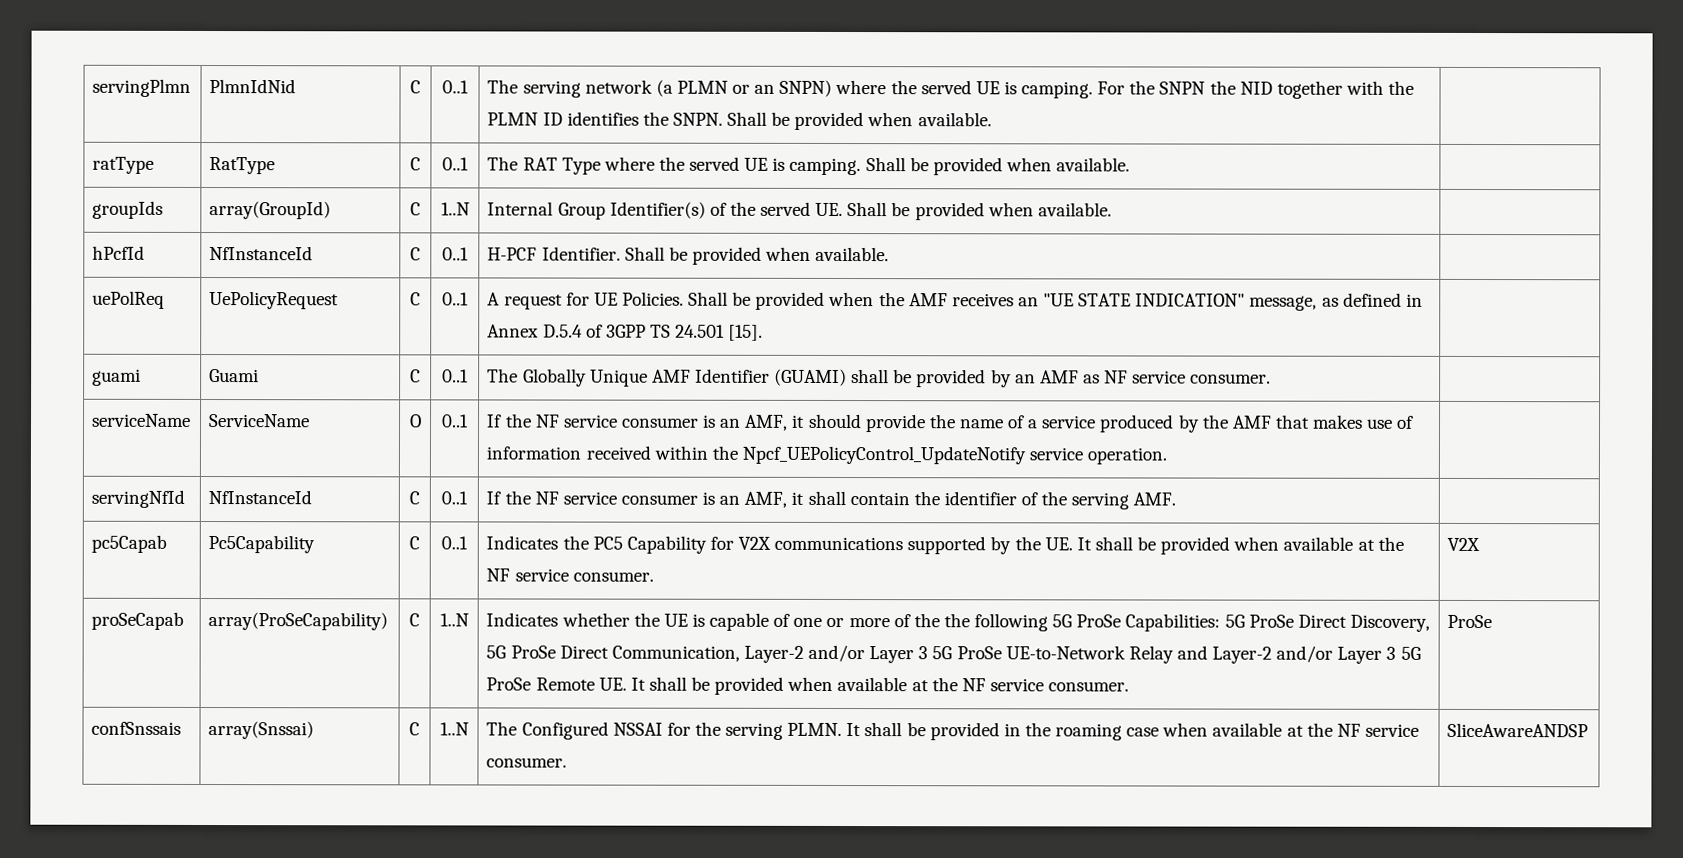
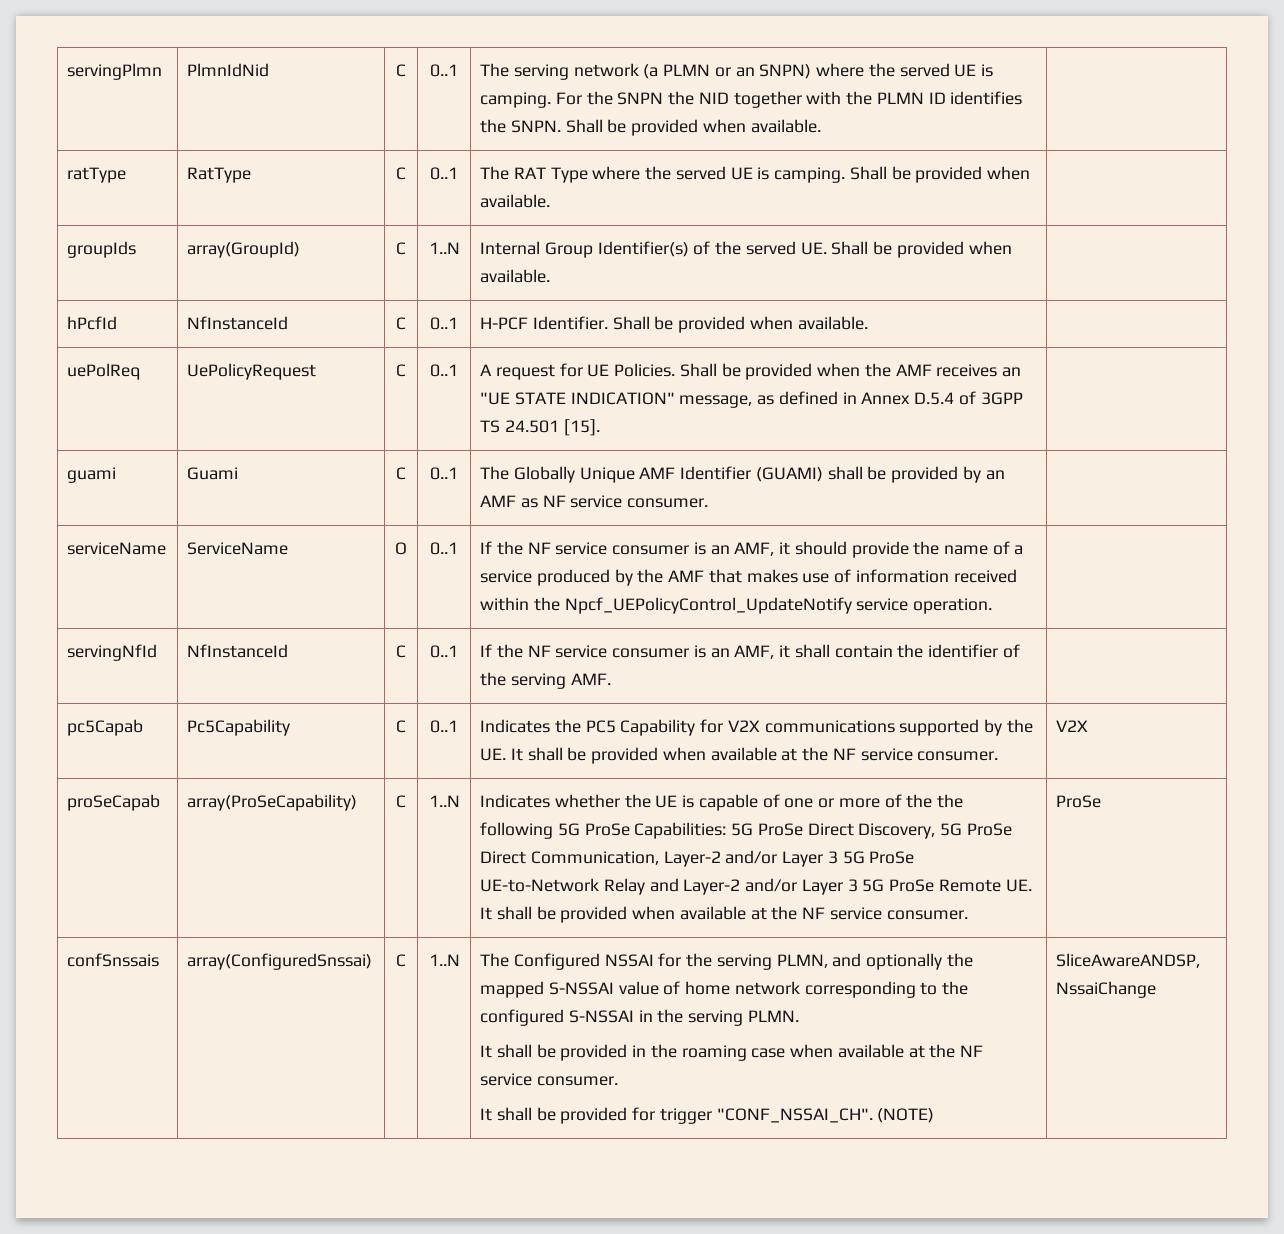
- array(Snssai)
+ array(ConfiguredSnssai)
- The Configured NSSAI for the serving PLMN. It shall be provided in the roaming case when available at the NF service consumer.
+ The Configured NSSAI for the serving PLMN, and optionally the mapped S-NSSAI value of home network corresponding to the configured S-NSSAI in the serving PLMN.
+ It shall be provided in the roaming case when available at the NF service consumer.
- SliceAwareANDSP
+ It shall be provided for trigger "CONF_NSSAI_CH". (NOTE) | SliceAwareANDSP, NssaiChange

